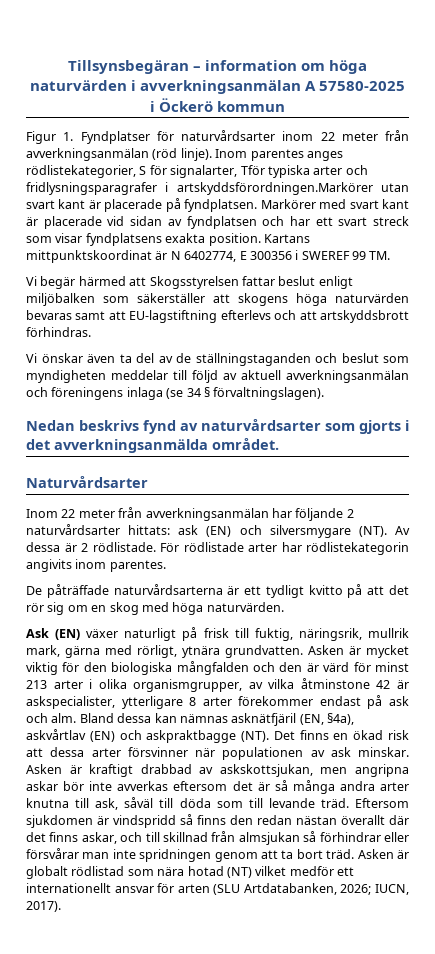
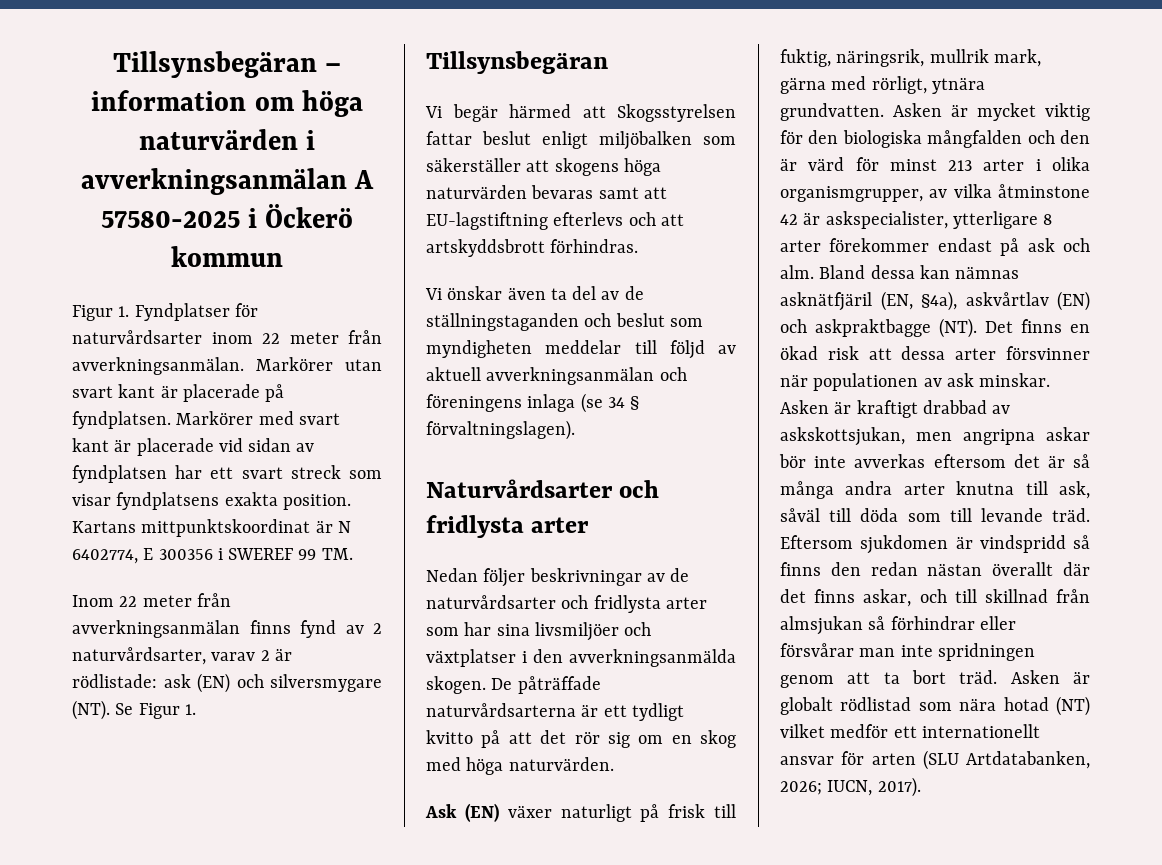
- Figur 1. Fyndplatser för naturvårdsarter inom 22 meter från avverkningsanmälan (röd linje). Inom parentes anges rödlistekategorier, S för signalarter, Tför typiska arter och fridlysningsparagrafer i artskyddsförordningen.Markörer utan svart kant är placerade på fyndplatsen.
+ Figur 1. Fyndplatser för naturvårdsarter inom 22 meter från avverkningsanmälan. Markörer utan svart kant är placerade på fyndplatsen.
- Markörer med svart kant är placerade vid sidan av fyndplatsen och har ett svart streck som visar fyndplatsens exakta position.
+ Markörer med svart kant är placerade vid sidan av fyndplatsen har ett svart streck som visar fyndplatsens exakta position.
+ Inom 22 meter från avverkningsanmälan finns fynd av 2 naturvårdsarter, varav 2 är rödlistade: ask (EN) och silversmygare (NT). Se Figur 1.
+ Tillsynsbegäran
- Nedan beskrivs fynd av naturvårdsarter som gjorts i det avverkningsanmälda området.
- Naturvårdsarter
- Inom 22 meter från avverkningsanmälan har följande 2 naturvårdsarter hittats: ask (EN) och silversmygare (NT). Av dessa är 2 rödlistade. För rödlistade arter har rödlistekategorin angivits inom parentes.
- De påträffade naturvårdsarterna är ett tydligt kvitto på att det rör sig om en skog med höga naturvärden.
+ Naturvårdsarter och fridlysta arter
+ Nedan följer beskrivningar av de naturvårdsarter och fridlysta arter som har sina livsmiljöer och växtplatser i den avverkningsanmälda skogen. De påträffade naturvårdsarterna är ett tydligt kvitto på att det rör sig om en skog med höga naturvärden.

